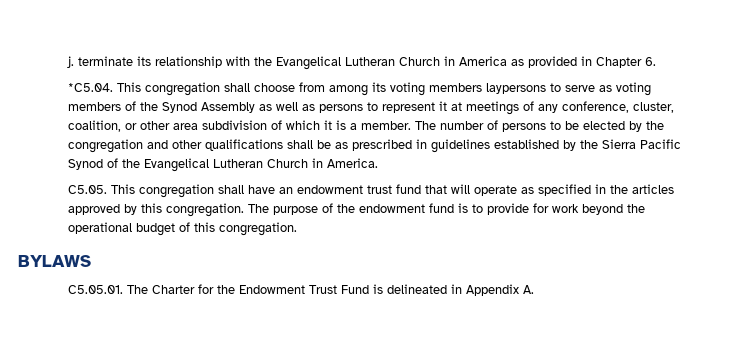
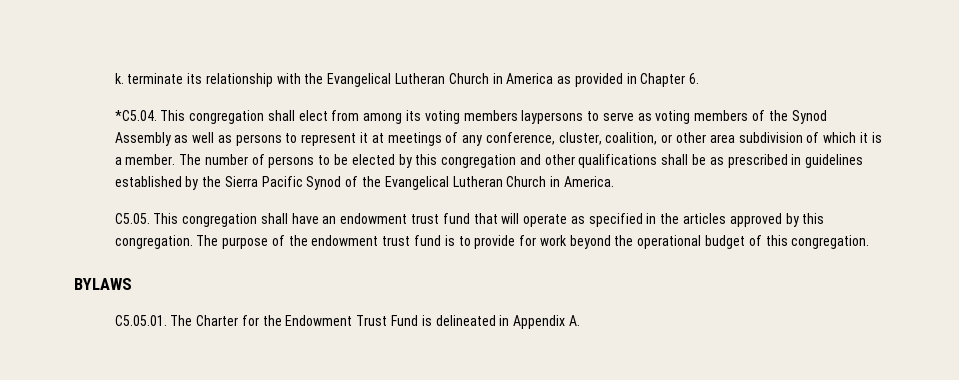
- j. terminate its relationship with the Evangelical Lutheran Church in America as provided in Chapter 6.
+ k. terminate its relationship with the Evangelical Lutheran Church in America as provided in Chapter 6.
- *C5.04. This congregation shall choose from among its voting members laypersons to serve as voting members of the Synod Assembly as well as persons to represent it at meetings of any conference, cluster, coalition, or other area subdivision of which it is a member.
+ *C5.04. This congregation shall elect from among its voting members laypersons to serve as voting members of the Synod Assembly as well as persons to represent it at meetings of any conference, cluster, coalition, or other area subdivision of which it is a member.
- The number of persons to be elected by the congregation and other qualifications shall be as prescribed in guidelines established by the Sierra Pacific Synod of the Evangelical Lutheran Church in America.
+ The number of persons to be elected by this congregation and other qualifications shall be as prescribed in guidelines established by the Sierra Pacific Synod of the Evangelical Lutheran Church in America.
- The purpose of the endowment fund is to provide for work beyond the operational budget of this congregation.
+ The purpose of the endowment trust fund is to provide for work beyond the operational budget of this congregation.

